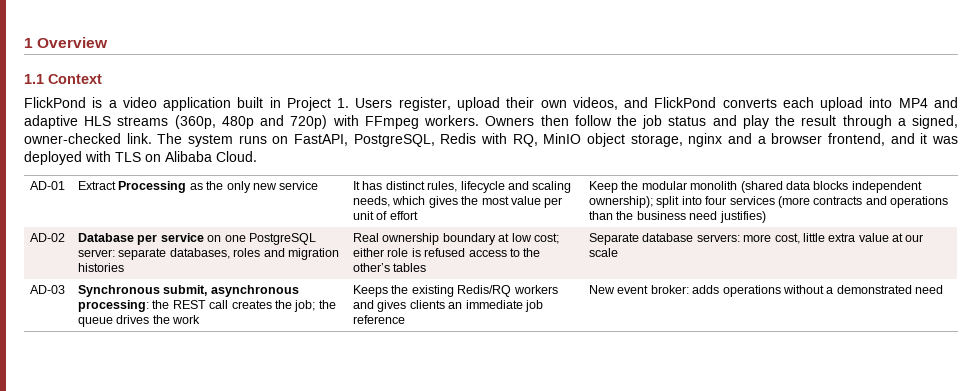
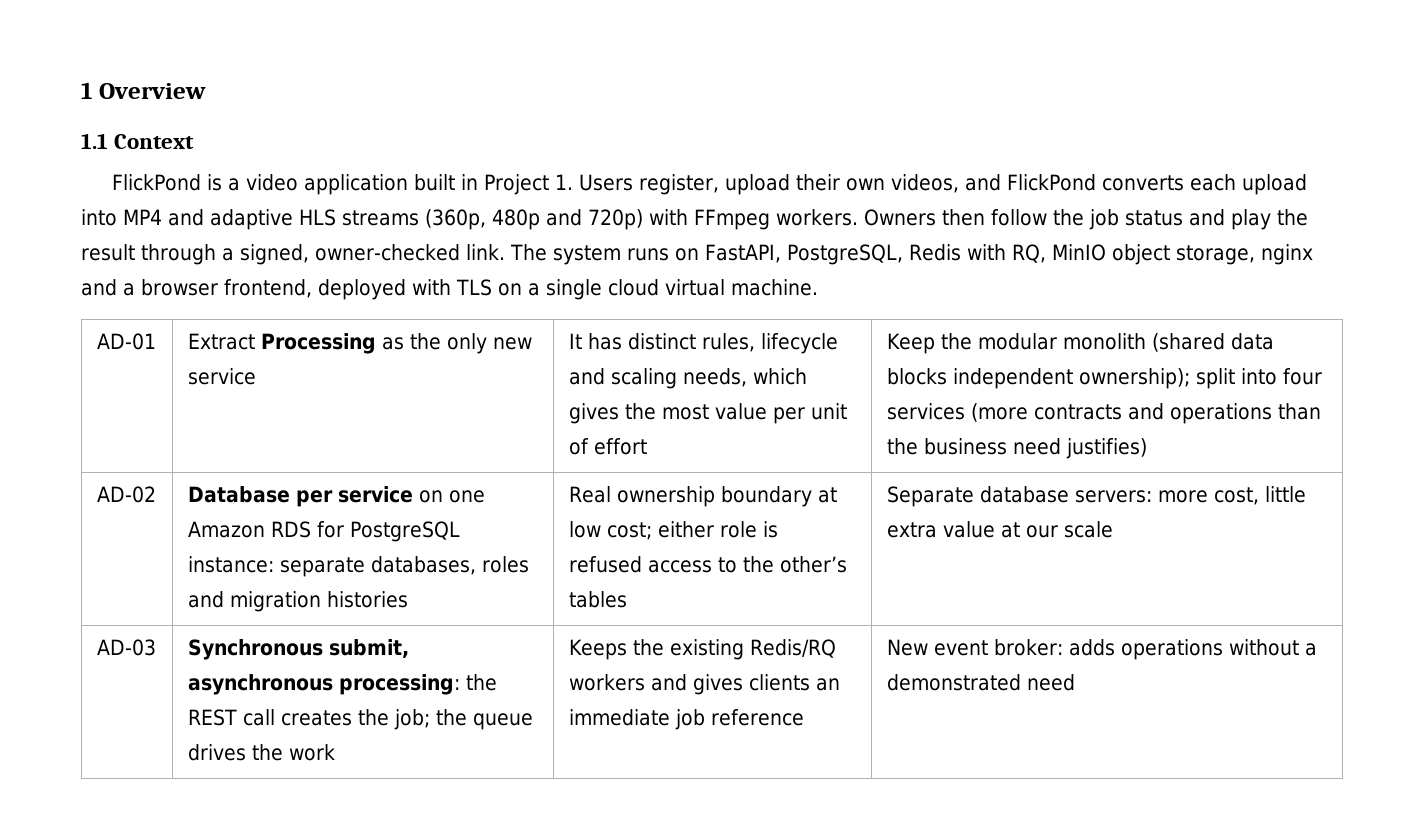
- The system runs on FastAPI, PostgreSQL, Redis with RQ, MinIO object storage, nginx and a browser frontend, and it was deployed with TLS on Alibaba Cloud.
+ The system runs on FastAPI, PostgreSQL, Redis with RQ, MinIO object storage, nginx and a browser frontend, deployed with TLS on a single cloud virtual machine.
- Database per service on one PostgreSQL server: separate databases, roles and migration histories
+ Database per service on one Amazon RDS for PostgreSQL instance: separate databases, roles and migration histories

